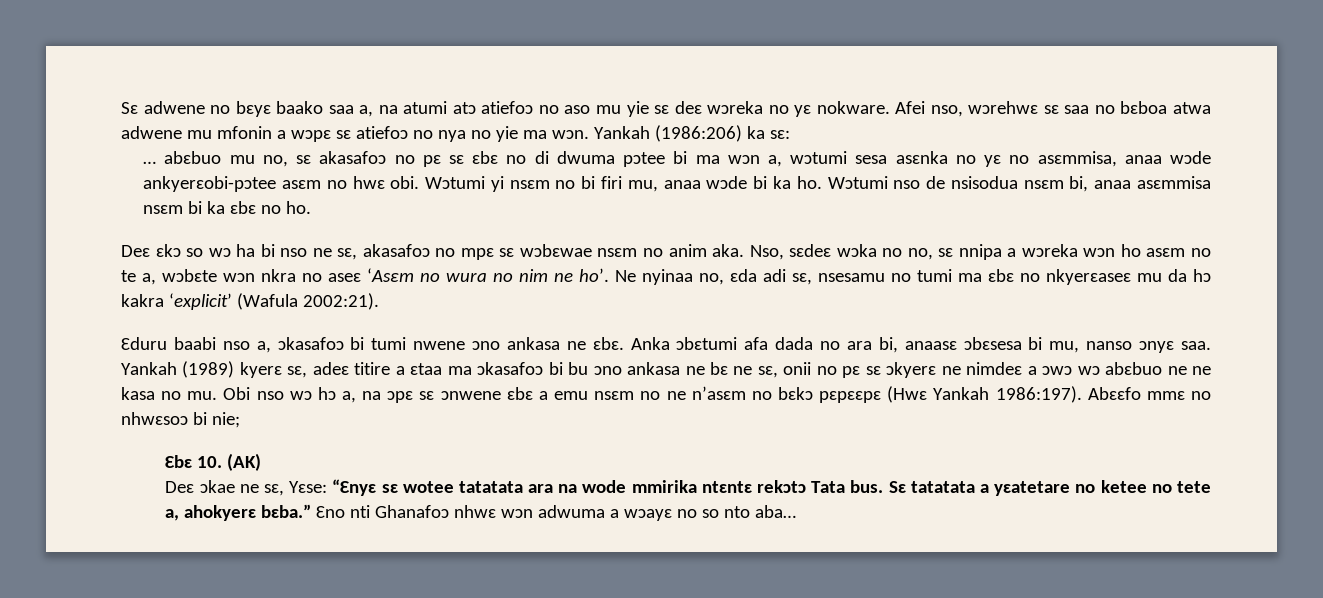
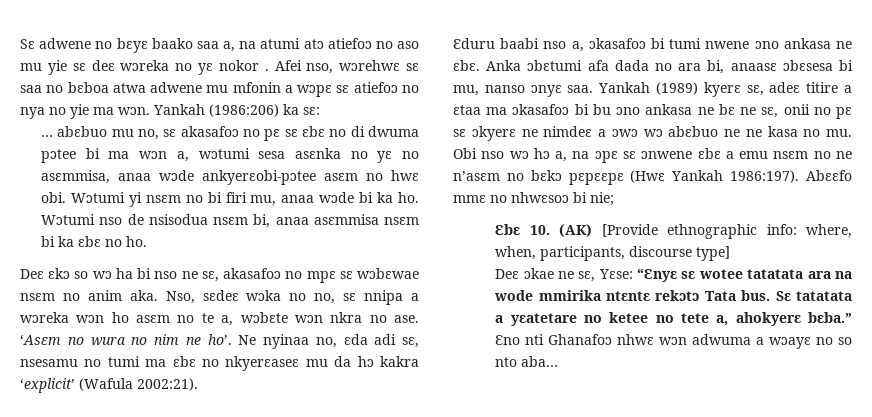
- Sɛ adwene no bɛyɛ baako saa a, na atumi atɔ atiefoɔ no aso mu yie sɛ deɛ wɔreka no yɛ nokware.
+ Sɛ adwene no bɛyɛ baako saa a, na atumi atɔ atiefoɔ no aso mu yie sɛ deɛ wɔreka no yɛ nokor .
- Nso, sɛdeɛ wɔka no no, sɛ nnipa a wɔreka wɔn ho asɛm no te a, wɔbɛte wɔn nkra no aseɛ ‘Asɛm no wura no nim ne ho’.
+ Nso, sɛdeɛ wɔka no no, sɛ nnipa a wɔreka wɔn ho asɛm no te a, wɔbɛte wɔn nkra no ase. ‘Asɛm no wura no nim ne ho’.
- Ɛbɛ 10. (AK)
+ Ɛbɛ 10. (AK) [Provide ethnographic info: where, when, participants, discourse type]

